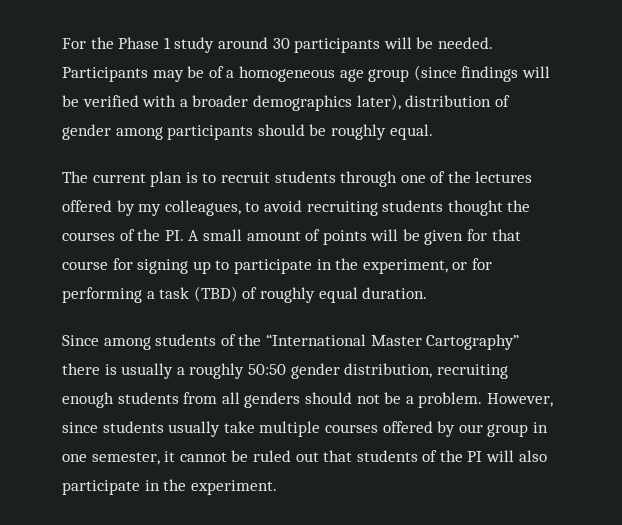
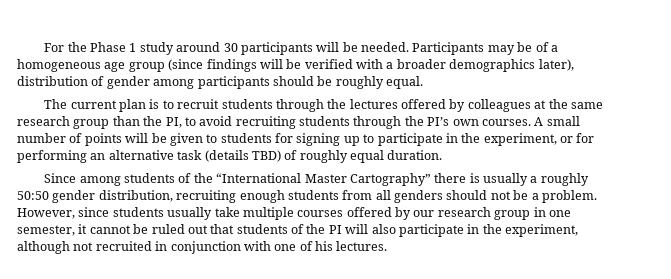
- The current plan is to recruit students through one of the lectures offered by my colleagues, to avoid recruiting students thought the courses of the PI. A small amount of points will be given for that course for signing up to participate in the experiment, or for performing a task (TBD) of roughly equal duration.
+ The current plan is to recruit students through the lectures offered by colleagues at the same research group than the PI, to avoid recruiting students through the PI’s own courses. A small number of points will be given to students for signing up to participate in the experiment, or for performing an alternative task (details TBD) of roughly equal duration.
- However, since students usually take multiple courses offered by our group in one semester, it cannot be ruled out that students of the PI will also participate in the experiment.
+ However, since students usually take multiple courses offered by our research group in one semester, it cannot be ruled out that students of the PI will also participate in the experiment, although not recruited in conjunction with one of his lectures.

